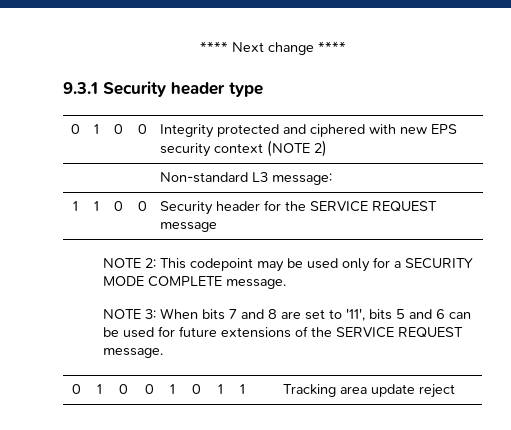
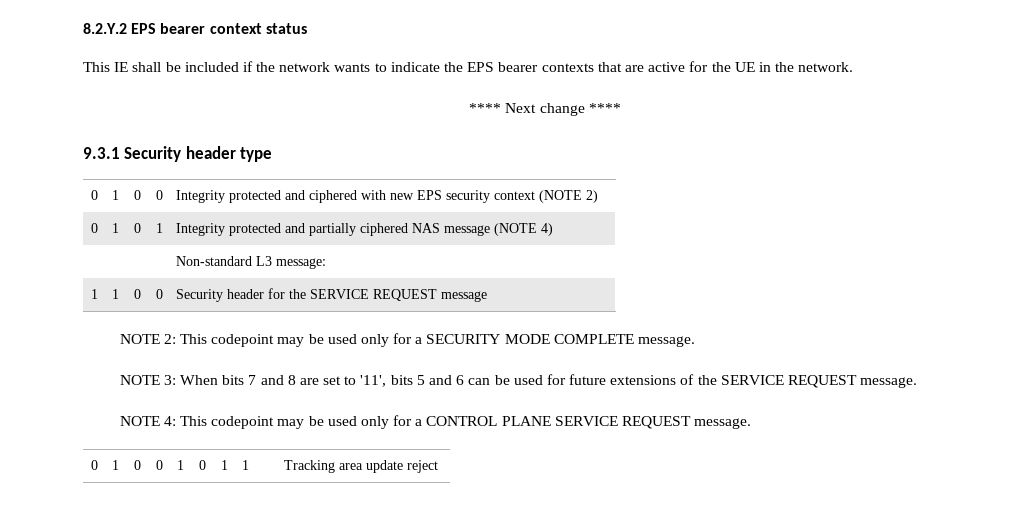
+ 8.2.Y.2 EPS bearer context status
+ This IE shall be included if the network wants to indicate the EPS bearer contexts that are active for the UE in the network.
+ 0 | 1 | 0 | 1 | Integrity protected and partially ciphered NAS message (NOTE 4)
+ NOTE 4: This codepoint may be used only for a CONTROL PLANE SERVICE REQUEST message.

